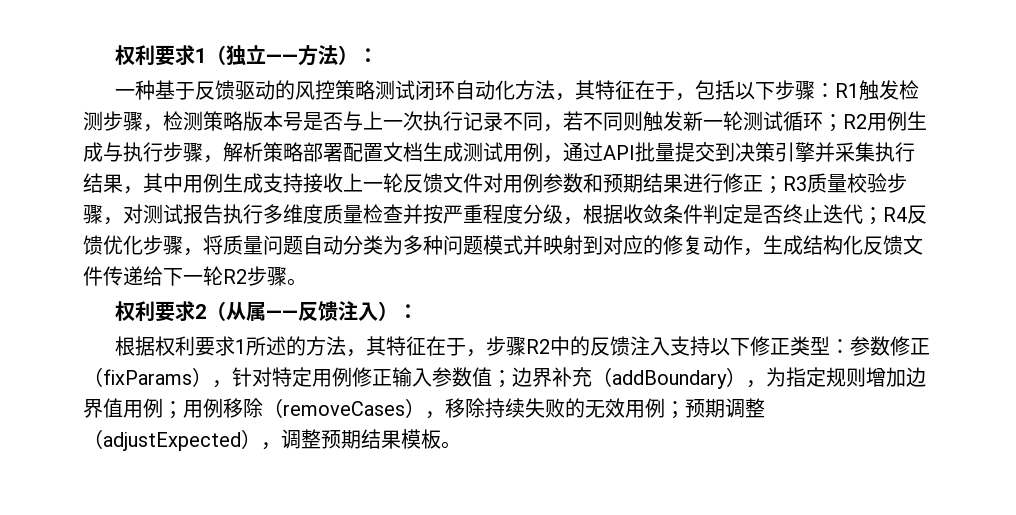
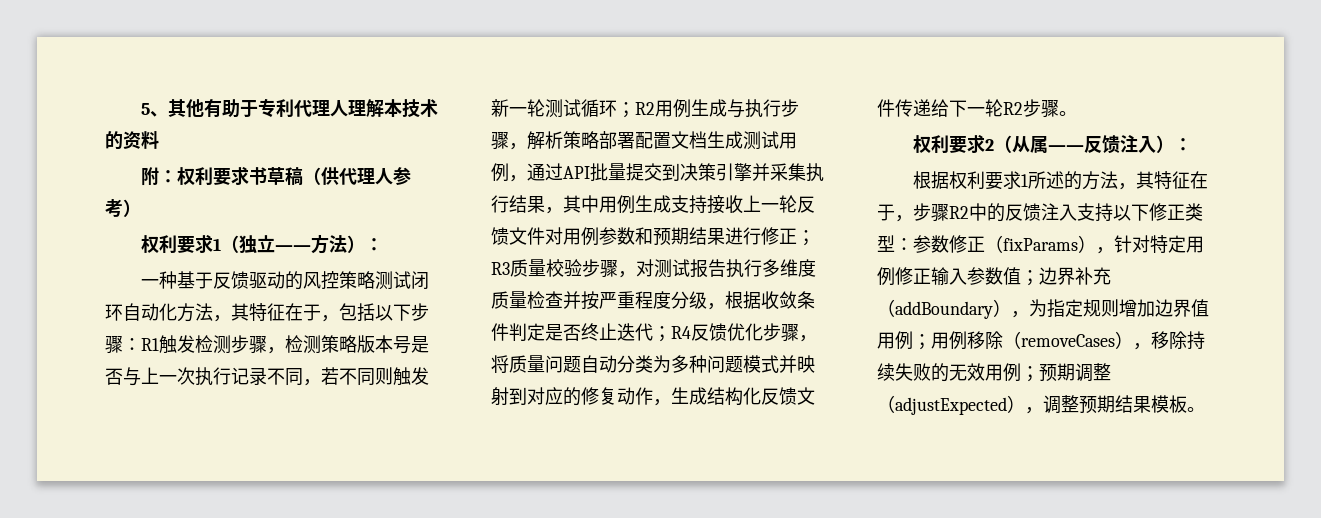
+ 5、其他有助于专利代理人理解本技术的资料
+ 附：权利要求书草稿（供代理人参考）

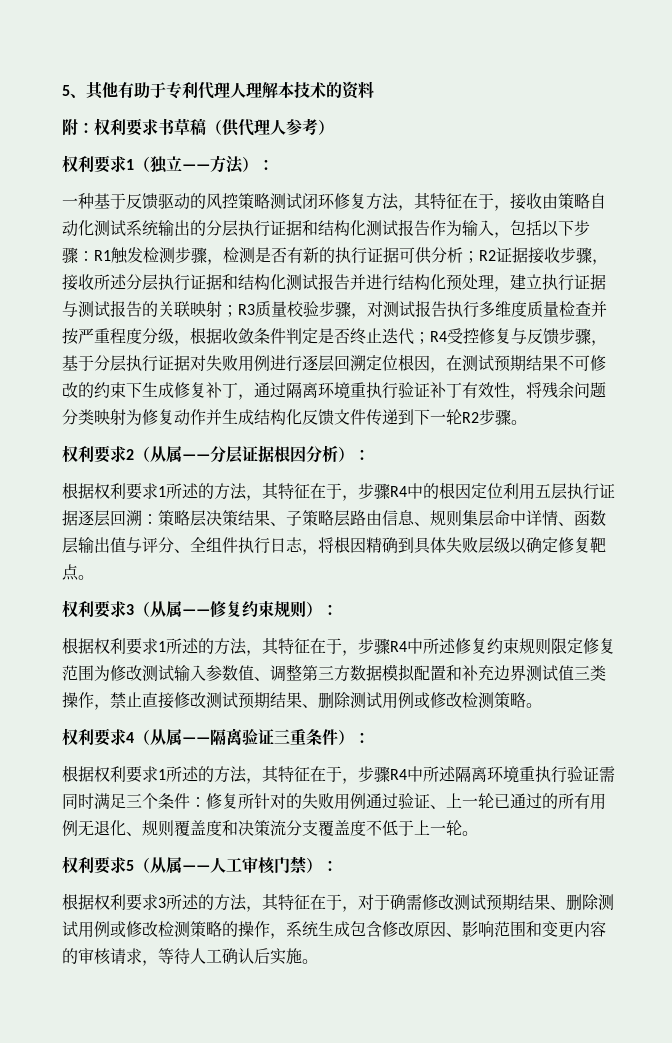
- 一种基于反馈驱动的风控策略测试闭环自动化方法，其特征在于，包括以下步骤：R1触发检测步骤，检测策略版本号是否与上一次执行记录不同，若不同则触发新一轮测试循环；R2用例生成与执行步骤，解析策略部署配置文档生成测试用例，通过API批量提交到决策引擎并采集执行结果，其中用例生成支持接收上一轮反馈文件对用例参数和预期结果进行修正；R3质量校验步骤，对测试报告执行多维度质量检查并按严重程度分级，根据收敛条件判定是否终止迭代；R4反馈优化步骤，将质量问题自动分类为多种问题模式并映射到对应的修复动作，生成结构化反馈文件传递给下一轮R2步骤。
+ 一种基于反馈驱动的风控策略测试闭环修复方法，其特征在于，接收由策略自动化测试系统输出的分层执行证据和结构化测试报告作为输入，包括以下步骤：R1触发检测步骤，检测是否有新的执行证据可供分析；R2证据接收步骤，接收所述分层执行证据和结构化测试报告并进行结构化预处理，建立执行证据与测试报告的关联映射；R3质量校验步骤，对测试报告执行多维度质量检查并按严重程度分级，根据收敛条件判定是否终止迭代；R4受控修复与反馈步骤，基于分层执行证据对失败用例进行逐层回溯定位根因，在测试预期结果不可修改的约束下生成修复补丁，通过隔离环境重执行验证补丁有效性，将残余问题分类映射为修复动作并生成结构化反馈文件传递到下一轮R2步骤。
- 权利要求2（从属——反馈注入）：
+ 权利要求2（从属——分层证据根因分析）：
- 根据权利要求1所述的方法，其特征在于，步骤R2中的反馈注入支持以下修正类型：参数修正（fixParams），针对特定用例修正输入参数值；边界补充（addBoundary），为指定规则增加边界值用例；用例移除（removeCases），移除持续失败的无效用例；预期调整（adjustExpected），调整预期结果模板。
+ 根据权利要求1所述的方法，其特征在于，步骤R4中的根因定位利用五层执行证据逐层回溯：策略层决策结果、子策略层路由信息、规则集层命中详情、函数层输出值与评分、全组件执行日志，将根因精确到具体失败层级以确定修复靶点。
+ 权利要求3（从属——修复约束规则）：
+ 根据权利要求1所述的方法，其特征在于，步骤R4中所述修复约束规则限定修复范围为修改测试输入参数值、调整第三方数据模拟配置和补充边界测试值三类操作，禁止直接修改测试预期结果、删除测试用例或修改检测策略。
+ 权利要求4（从属——隔离验证三重条件）：
+ 根据权利要求1所述的方法，其特征在于，步骤R4中所述隔离环境重执行验证需同时满足三个条件：修复所针对的失败用例通过验证、上一轮已通过的所有用例无退化、规则覆盖度和决策流分支覆盖度不低于上一轮。
+ 权利要求5（从属——人工审核门禁）：
+ 根据权利要求3所述的方法，其特征在于，对于确需修改测试预期结果、删除测试用例或修改检测策略的操作，系统生成包含修改原因、影响范围和变更内容的审核请求，等待人工确认后实施。

